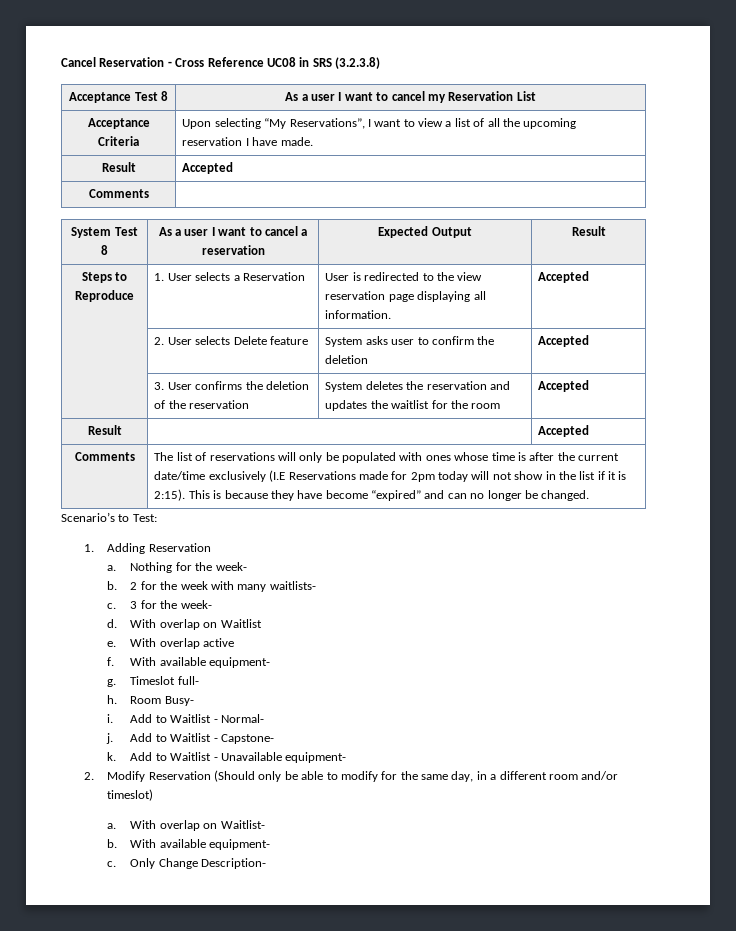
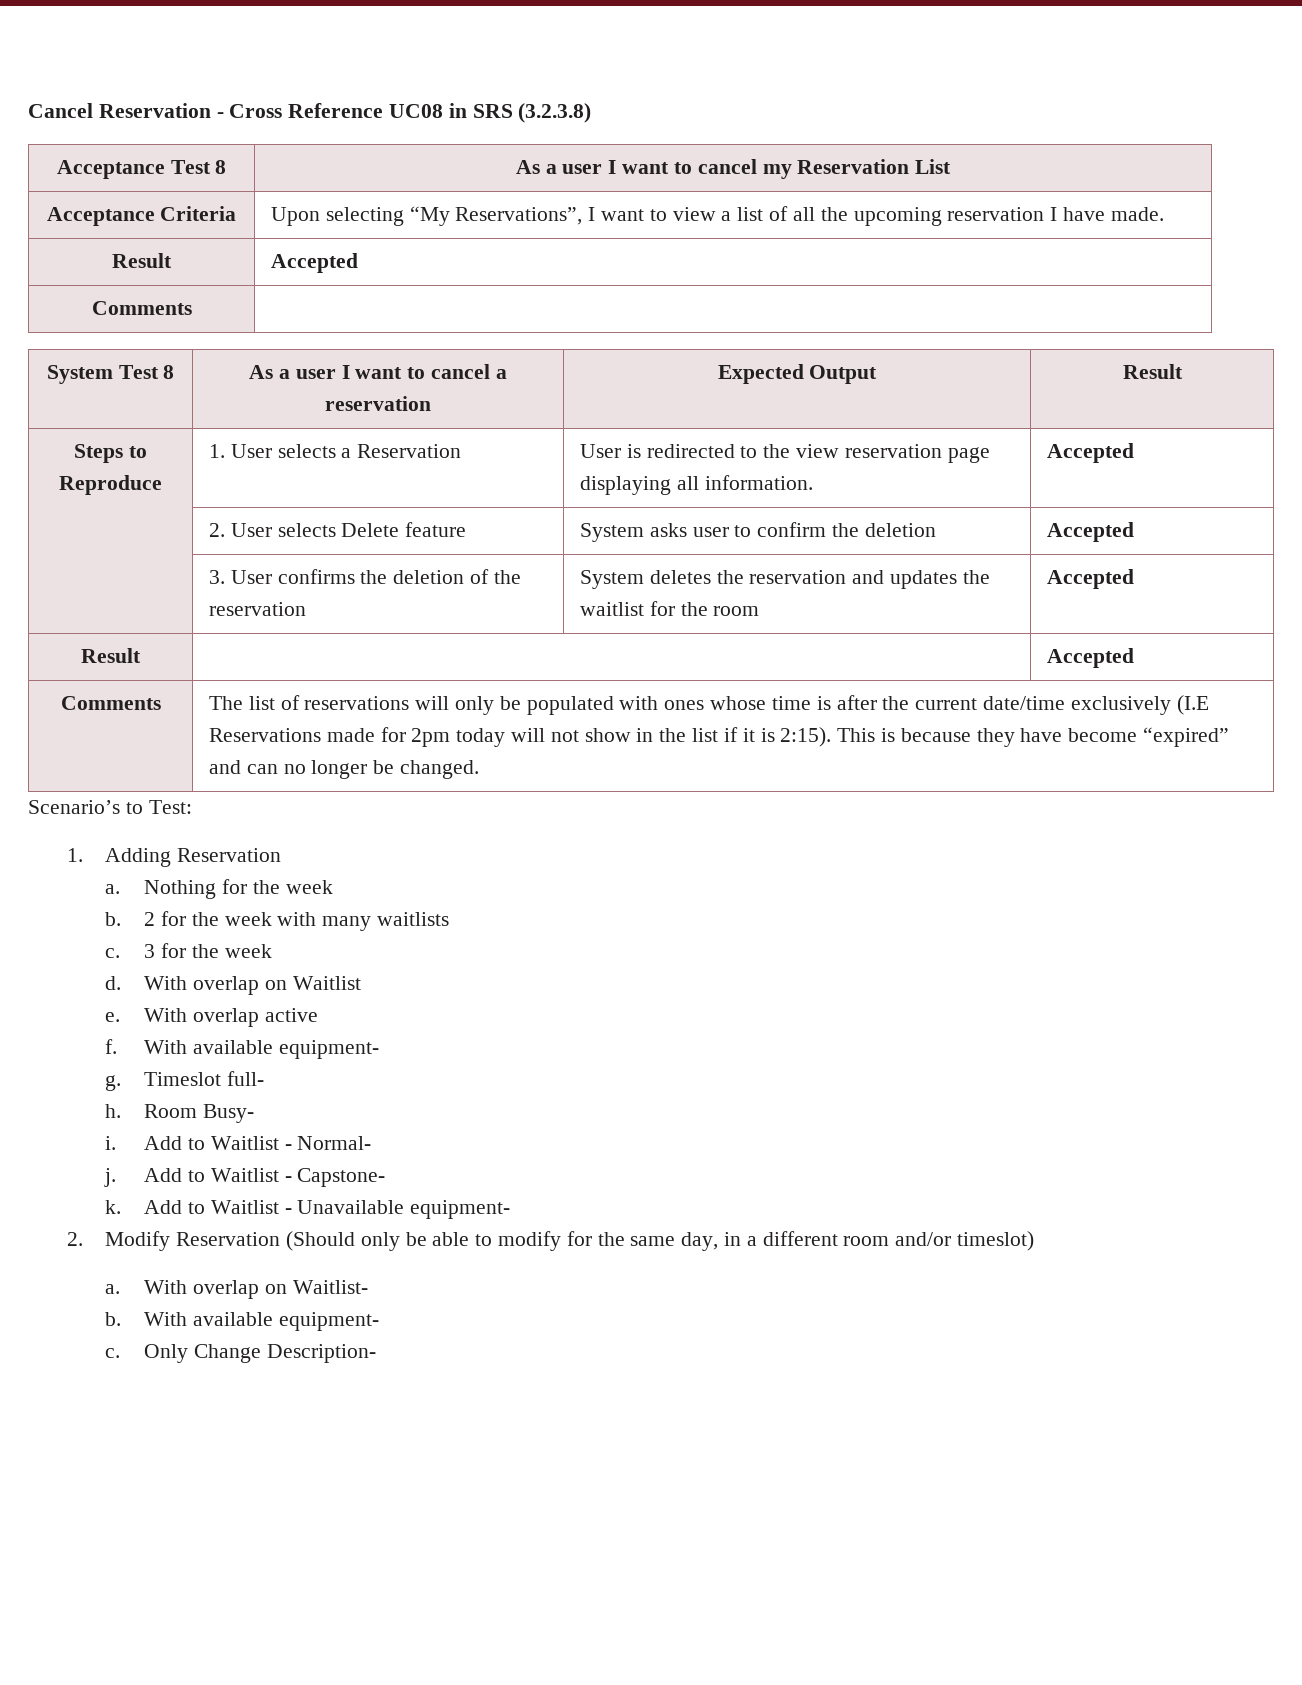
- Nothing for the week-
+ Nothing for the week
- 2 for the week with many waitlists-
+ 2 for the week with many waitlists
- 3 for the week-
+ 3 for the week

